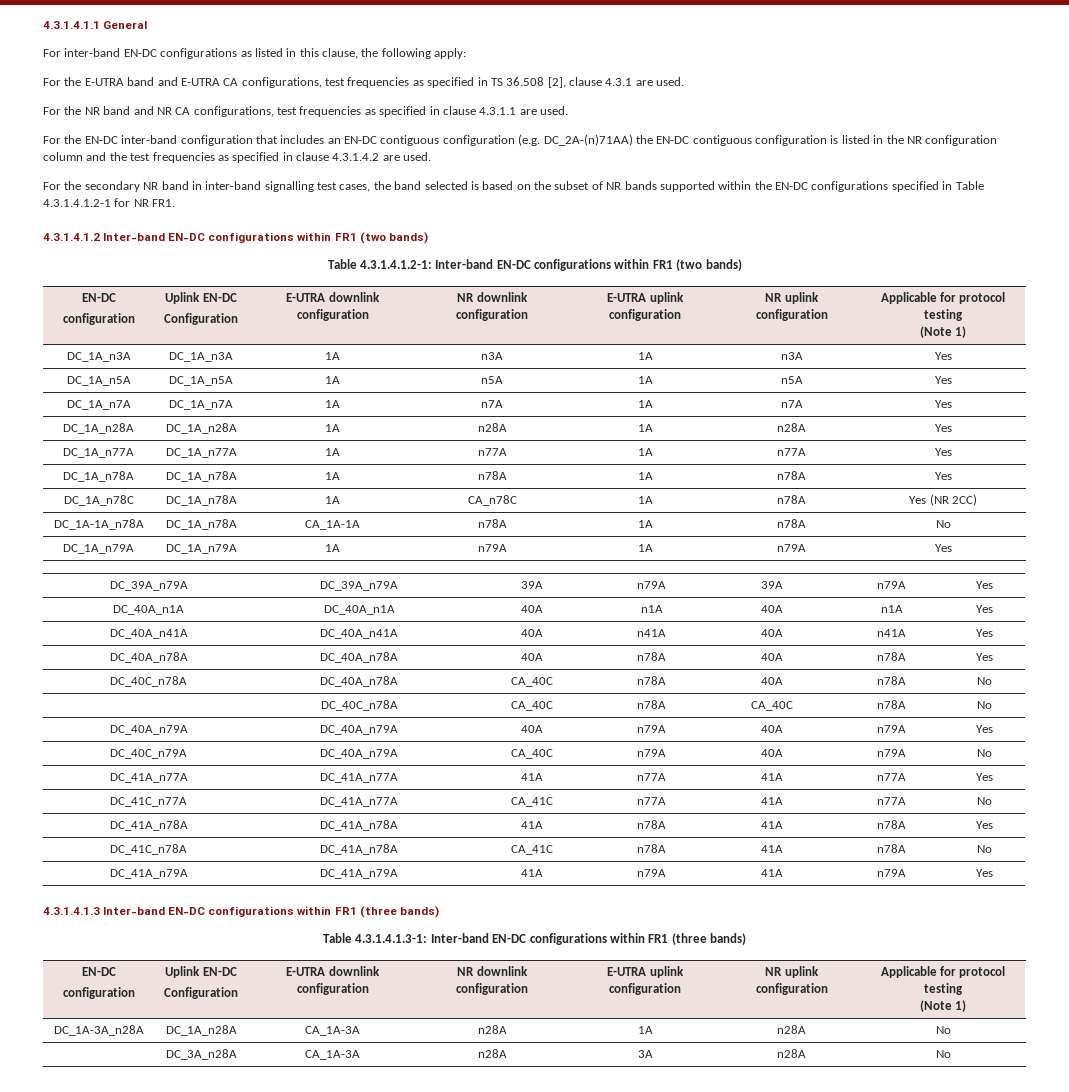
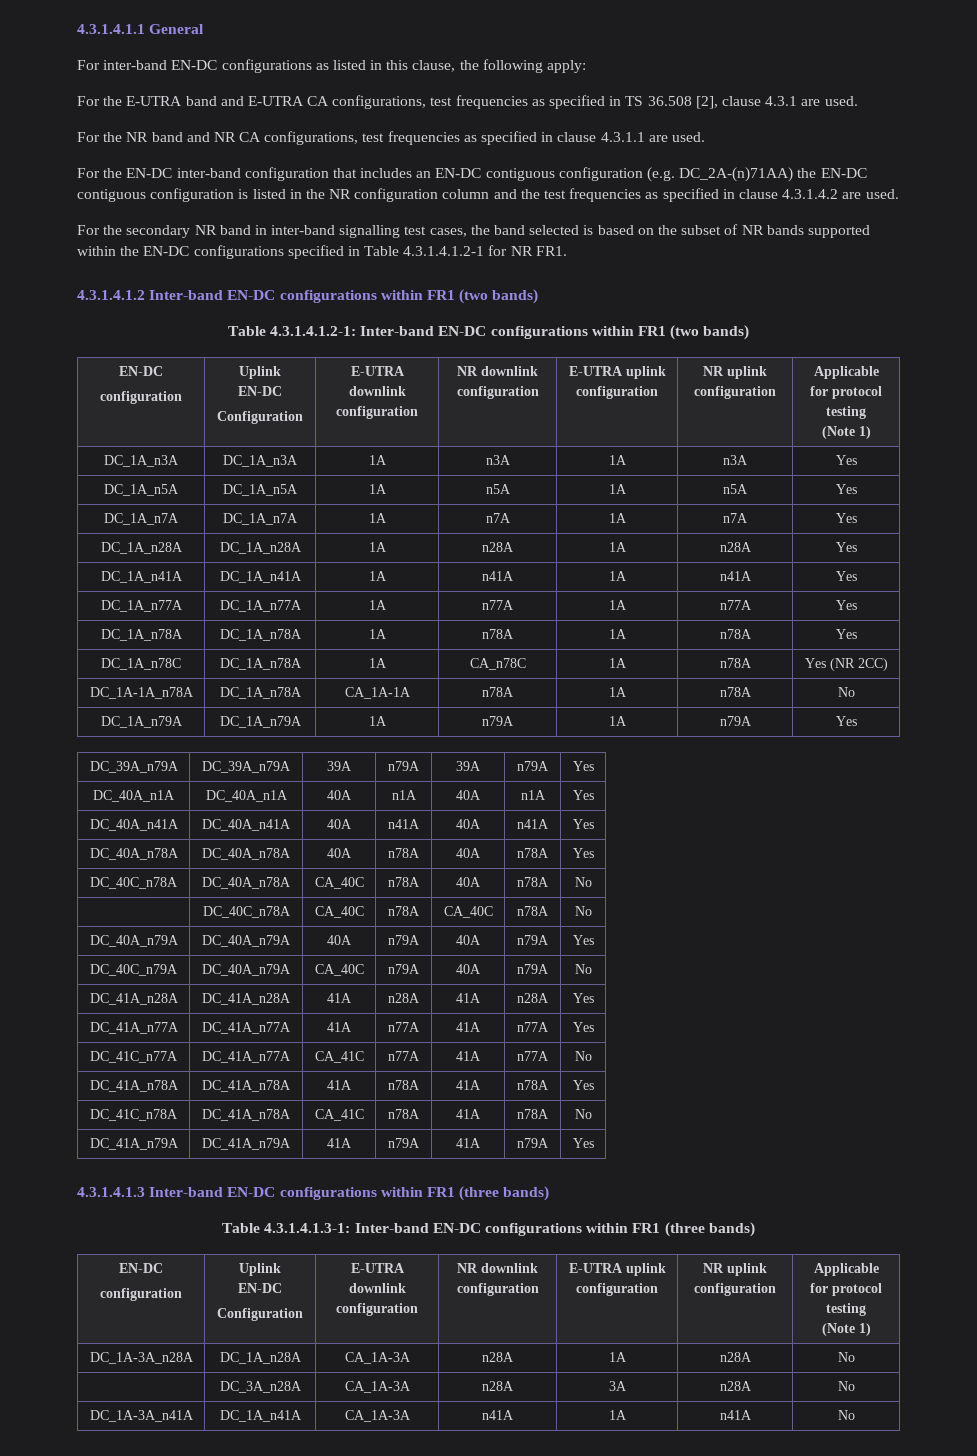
+ DC_1A_n41A | DC_1A_n41A | 1A | n41A | 1A | n41A | Yes
+ DC_41A_n28A | DC_41A_n28A | 41A | n28A | 41A | n28A | Yes
+ DC_1A-3A_n41A | DC_1A_n41A | CA_1A-3A | n41A | 1A | n41A | No

